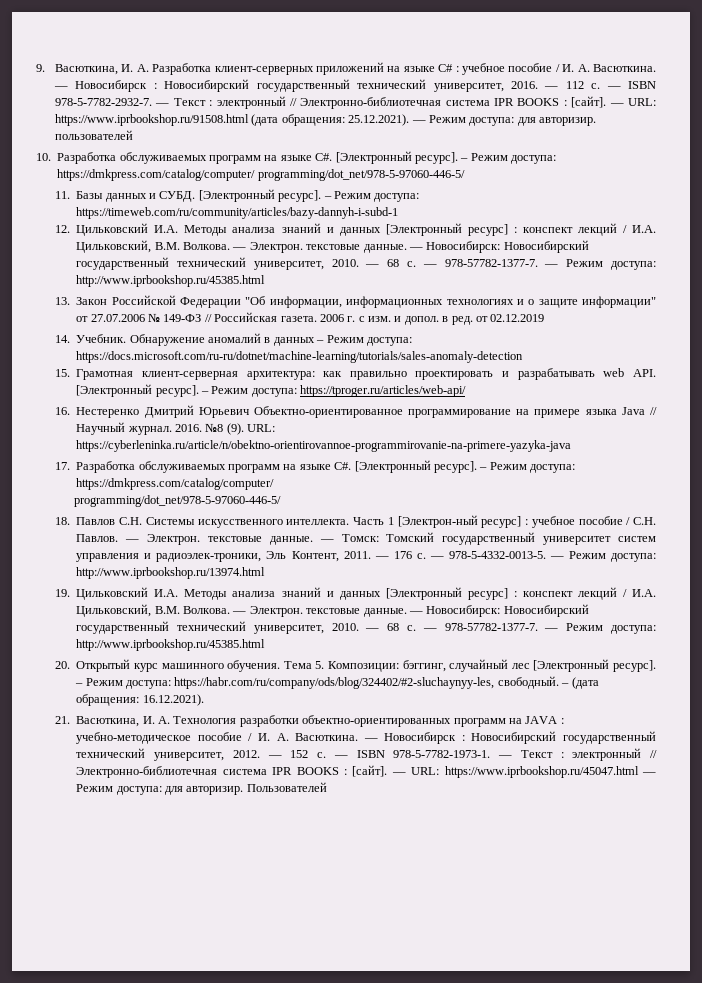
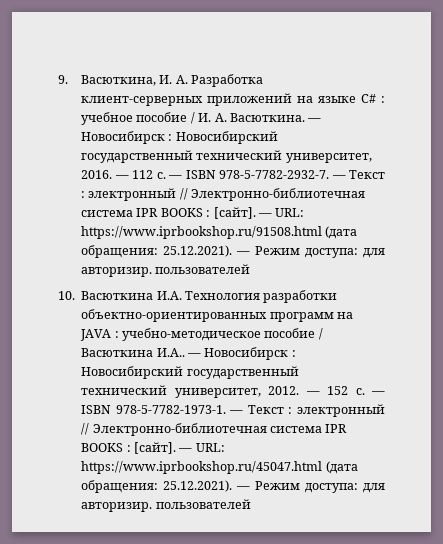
- 10. Разработка обслуживаемых программ на языке С#. [Электронный ресурс]. – Режим доступа: https://dmkpress.com/catalog/computer/ programming/dot_net/978-5-97060-446-5/
- 11. Базы данных и СУБД. [Электронный ресурс]. – Режим доступа: https://timeweb.com/ru/community/articles/bazy-dannyh-i-subd-1
- 12. Цильковский И.А. Методы анализа знаний и данных [Электронный ресурс] : конспект лекций / И.А. Цильковский, В.М. Волкова. — Электрон. текстовые данные. — Новосибирск: Новосибирский государственный технический университет, 2010. — 68 c. — 978-57782-1377-7. — Режим доступа: http://www.iprbookshop.ru/45385.html
- 13. Закон Российской Федерации "Об информации, информационных технологиях и о защите информации" от 27.07.2006 № 149-ФЗ // Российская газета. 2006 г. с изм. и допол. в ред. от 02.12.2019
- 14. Учебник. Обнаружение аномалий в данных – Режим доступа: https://docs.microsoft.com/ru-ru/dotnet/machine-learning/tutorials/sales-anomaly-detection
- 15. Грамотная клиент-серверная архитектура: как правильно проектировать и разрабатывать web API. [Электронный ресурс]. – Режим доступа: https://tproger.ru/articles/web-api/
- 16. Нестеренко Дмитрий Юрьевич Объектно-ориентированное программирование на примере языка Java // Научный журнал. 2016. №8 (9). URL: https://cyberleninka.ru/article/n/obektno-orientirovannoe-programmirovanie-na-primere-yazyka-java
- 17. Разработка обслуживаемых программ на языке С#. [Электронный ресурс]. – Режим доступа: https://dmkpress.com/catalog/computer/
- programming/dot_net/978-5-97060-446-5/
- 18. Павлов С.Н. Системы искусственного интеллекта. Часть 1 [Электрон-ный ресурс] : учебное пособие / С.Н. Павлов. — Электрон. текстовые данные. — Томск: Томский государственный университет систем управления и радиоэлек-троники, Эль Контент, 2011. — 176 c. — 978-5-4332-0013-5. — Режим доступа: http://www.iprbookshop.ru/13974.html
- 19. Цильковский И.А. Методы анализа знаний и данных [Электронный ресурс] : конспект лекций / И.А. Цильковский, В.М. Волкова. — Электрон. текстовые данные. — Новосибирск: Новосибирский государственный технический университет, 2010. — 68 c. — 978-57782-1377-7. — Режим доступа: http://www.iprbookshop.ru/45385.html
- 20. Открытый курс машинного обучения. Тема 5. Композиции: бэггинг, случайный лес [Электронный ресурс]. – Режим доступа: https://habr.com/ru/company/ods/blog/324402/#2-sluchaynyy-les, свободный. – (дата обращения: 16.12.2021).
- 21. Васюткина, И. А. Технология разработки объектно-ориентированных программ на JAVA : учебно-методическое пособие / И. А. Васюткина.
+ 10. Васюткина И.А. Технология разработки объектно-ориентированных программ на JAVA : учебно-методическое пособие / Васюткина И.А..
- — URL: https://www.iprbookshop.ru/45047.html — Режим доступа: для авторизир. Пользователей
+ — URL: https://www.iprbookshop.ru/45047.html (дата обращения: 25.12.2021). — Режим доступа: для авторизир. пользователей

